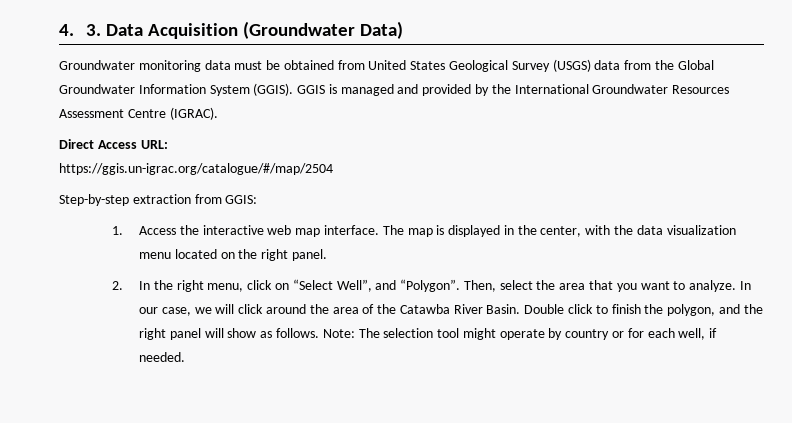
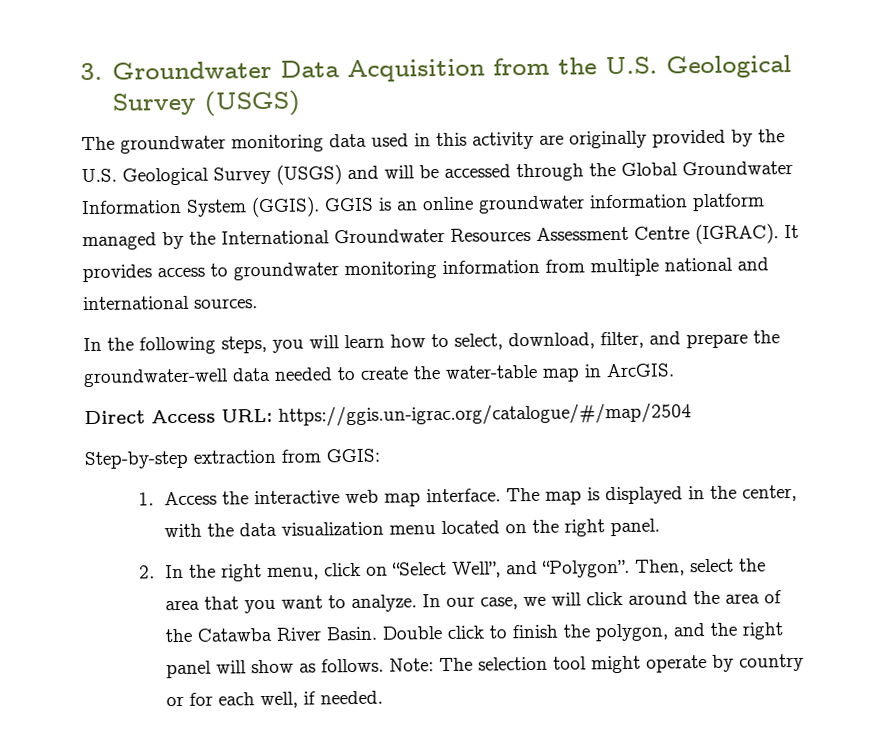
- 4. 3. Data Acquisition (Groundwater Data)
- Groundwater monitoring data must be obtained from United States Geological Survey (USGS) data from the Global Groundwater Information System (GGIS).
+ 3. Groundwater Data Acquisition from the U.S. Geological Survey (USGS)
+ The groundwater monitoring data used in this activity are originally provided by the U.S. Geological Survey (USGS) and will be accessed through the Global Groundwater Information System (GGIS).
- GGIS is managed and provided by the International Groundwater Resources Assessment Centre (IGRAC).
+ GGIS is an online groundwater information platform managed by the International Groundwater Resources Assessment Centre (IGRAC). It provides access to groundwater monitoring information from multiple national and international sources.
+ In the following steps, you will learn how to select, download, filter, and prepare the groundwater-well data needed to create the water-table map in ArcGIS.
- Direct Access URL:
- https://ggis.un-igrac.org/catalogue/#/map/2504
+ Direct Access URL: https://ggis.un-igrac.org/catalogue/#/map/2504

